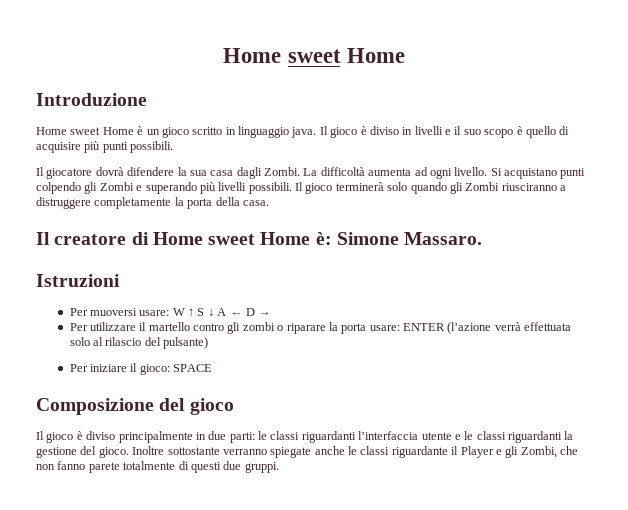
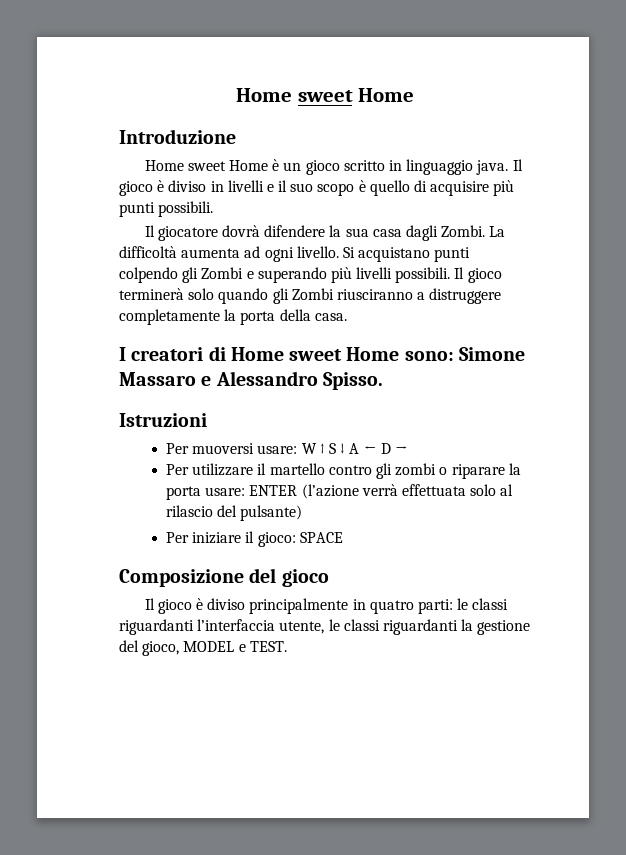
- Il creatore di Home sweet Home è: Simone Massaro.
+ I creatori di Home sweet Home sono: Simone Massaro e Alessandro Spisso.
- Il gioco è diviso principalmente in due parti: le classi riguardanti l’interfaccia utente e le classi riguardanti la gestione del gioco. Inoltre sottostante verranno spiegate anche le classi riguardante il Player e gli Zombi, che non fanno parete totalmente di questi due gruppi.
+ Il gioco è diviso principalmente in quatro parti: le classi riguardanti l’interfaccia utente, le classi riguardanti la gestione del gioco, MODEL e TEST.

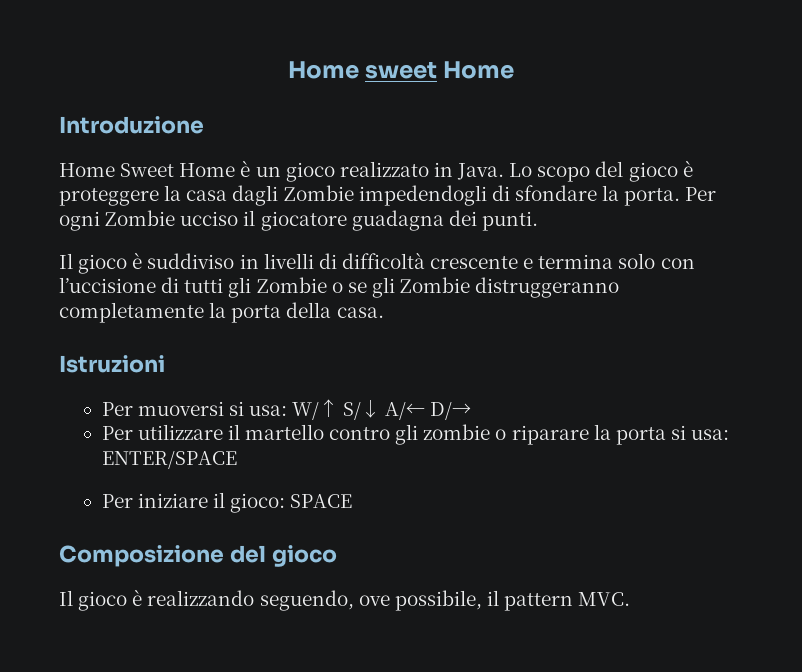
- Home sweet Home è un gioco scritto in linguaggio java. Il gioco è diviso in livelli e il suo scopo è quello di acquisire più punti possibili.
- Il giocatore dovrà difendere la sua casa dagli Zombi. La difficoltà aumenta ad ogni livello. Si acquistano punti colpendo gli Zombi e superando più livelli possibili. Il gioco terminerà solo quando gli Zombi riusciranno a distruggere completamente la porta della casa.
+ Home Sweet Home è un gioco realizzato in Java. Lo scopo del gioco è proteggere la casa dagli Zombie impedendogli di sfondare la porta. Per ogni Zombie ucciso il giocatore guadagna dei punti.
+ Il gioco è suddiviso in livelli di difficoltà crescente e termina solo con l’uccisione di tutti gli Zombie o se gli Zombie distruggeranno completamente la porta della casa.
- I creatori di Home sweet Home sono: Simone Massaro e Alessandro Spisso.
  Istruzioni
- Per muoversi usare: W ↑ S ↓ A ← D →
+ Per muoversi si usa: W/↑ S/↓ A/← D/→
- Per utilizzare il martello contro gli zombi o riparare la porta usare: ENTER (l’azione verrà effettuata solo al rilascio del pulsante)
+ Per utilizzare il martello contro gli zombie o riparare la porta si usa: ENTER/SPACE
- Il gioco è diviso principalmente in quatro parti: le classi riguardanti l’interfaccia utente, le classi riguardanti la gestione del gioco, MODEL e TEST.
+ Il gioco è realizzando seguendo, ove possibile, il pattern MVC.

